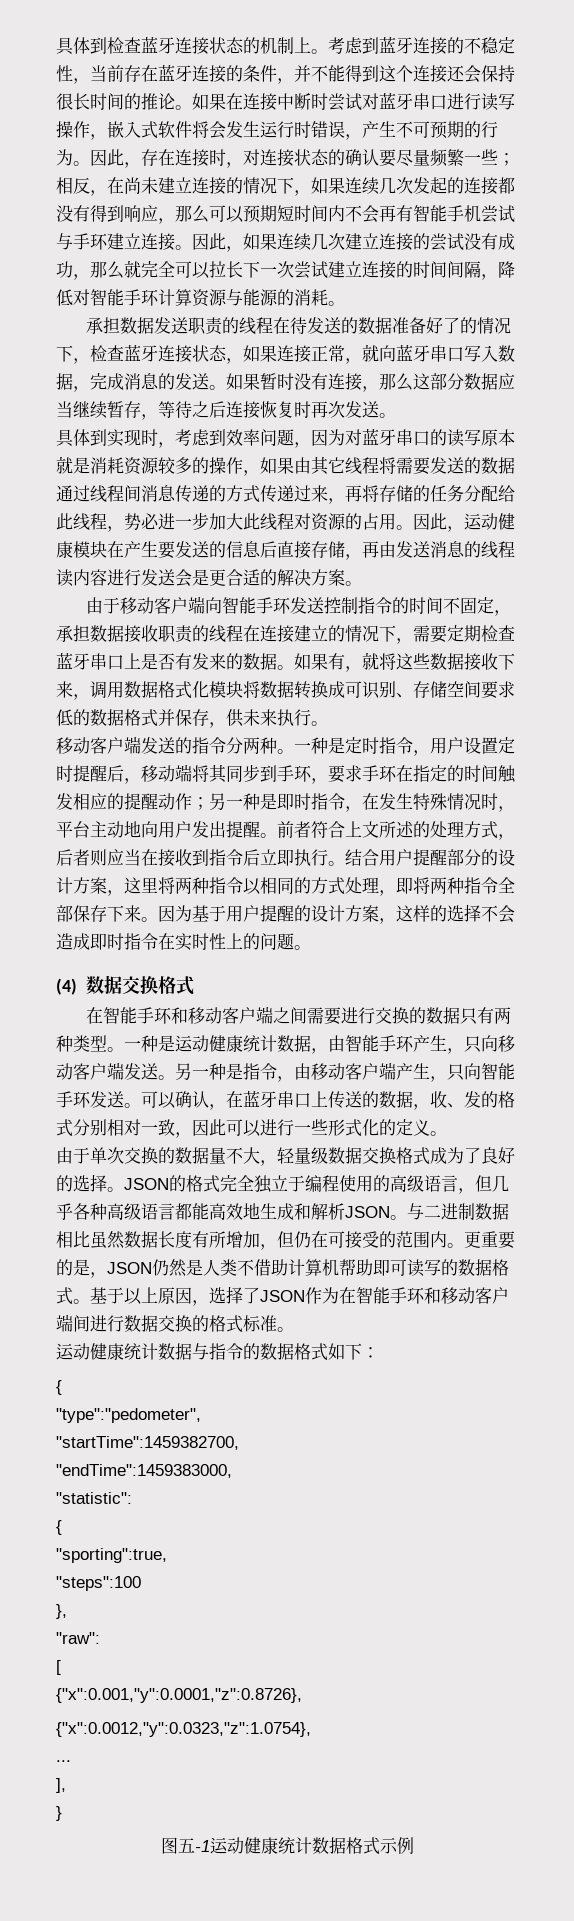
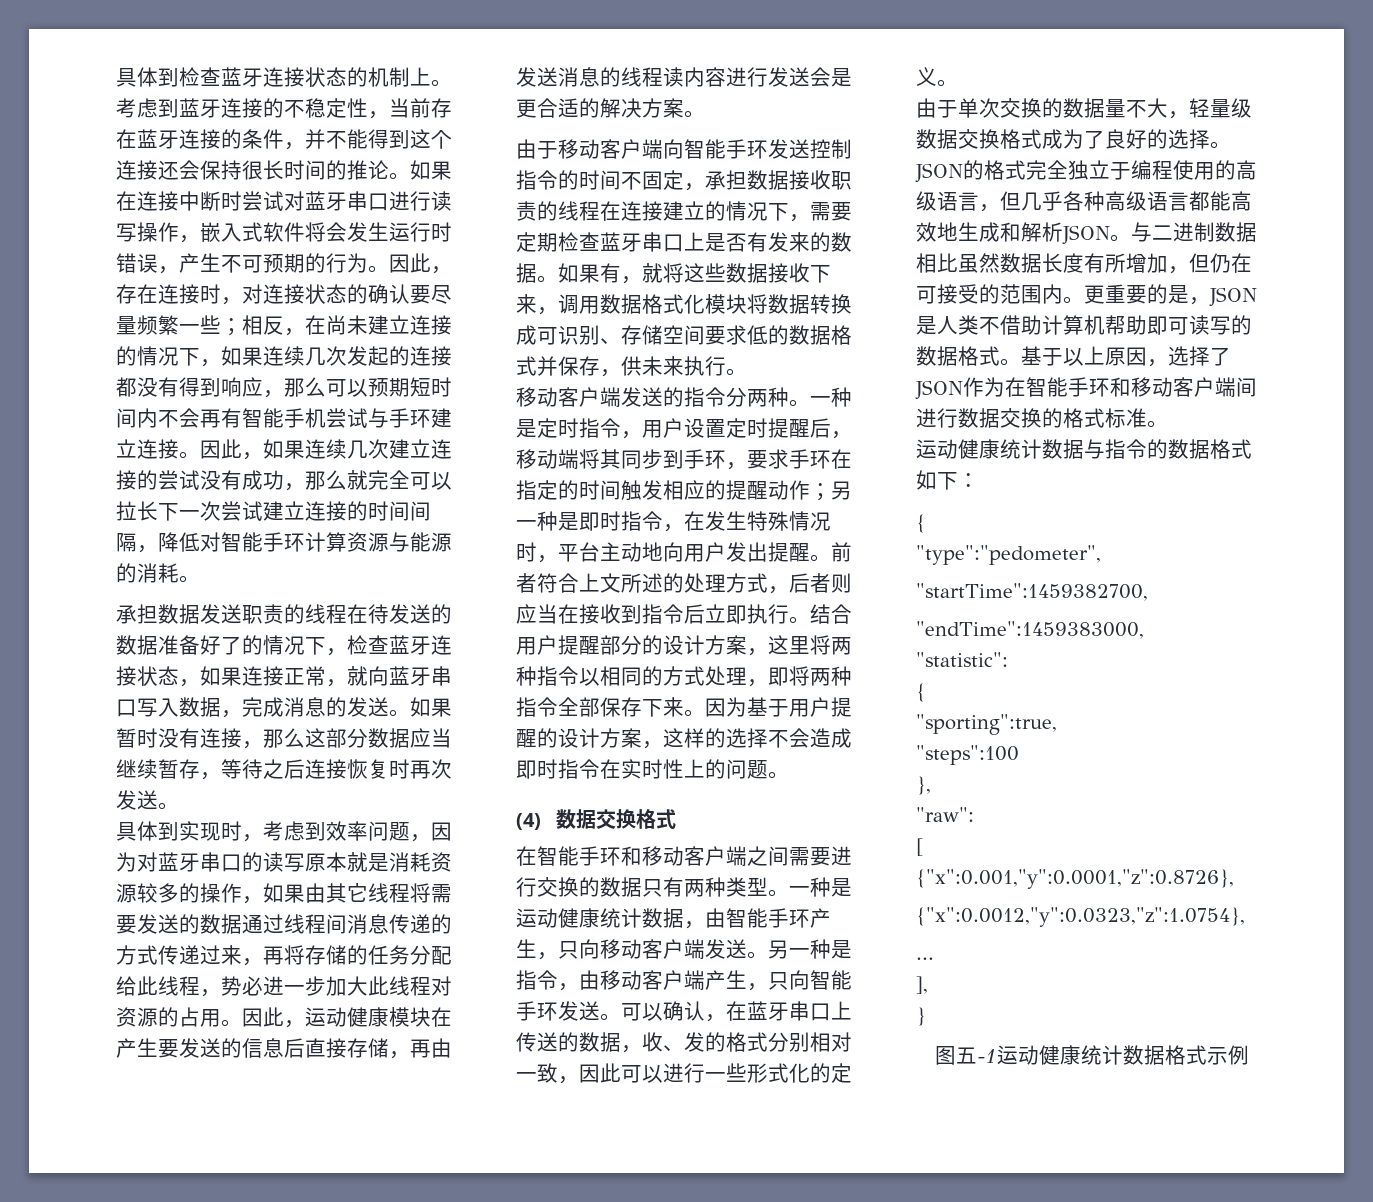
- 更重要的是，JSON仍然是人类不借助计算机帮助即可读写的数据格式。
+ 更重要的是，JSON是人类不借助计算机帮助即可读写的数据格式。

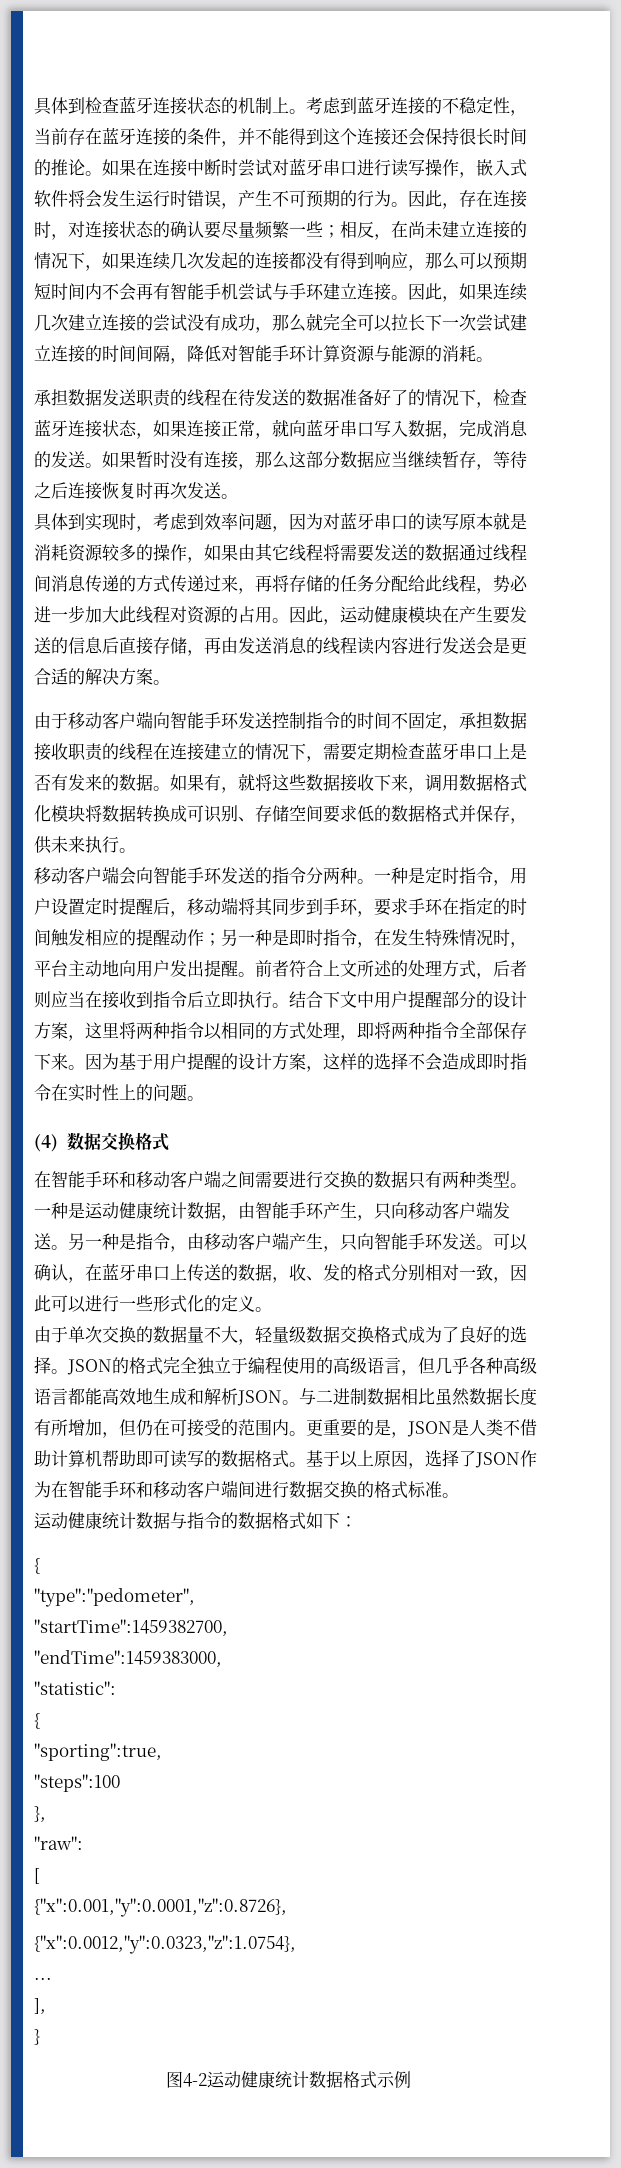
- 移动客户端发送的指令分两种。
+ 移动客户端会向智能手环发送的指令分两种。
- 结合用户提醒部分的设计方案，这里将两种指令以相同的方式处理，即将两种指令全部保存下来。
+ 结合下文中用户提醒部分的设计方案，这里将两种指令以相同的方式处理，即将两种指令全部保存下来。
- 图五-1运动健康统计数据格式示例
+ 图4-2运动健康统计数据格式示例

